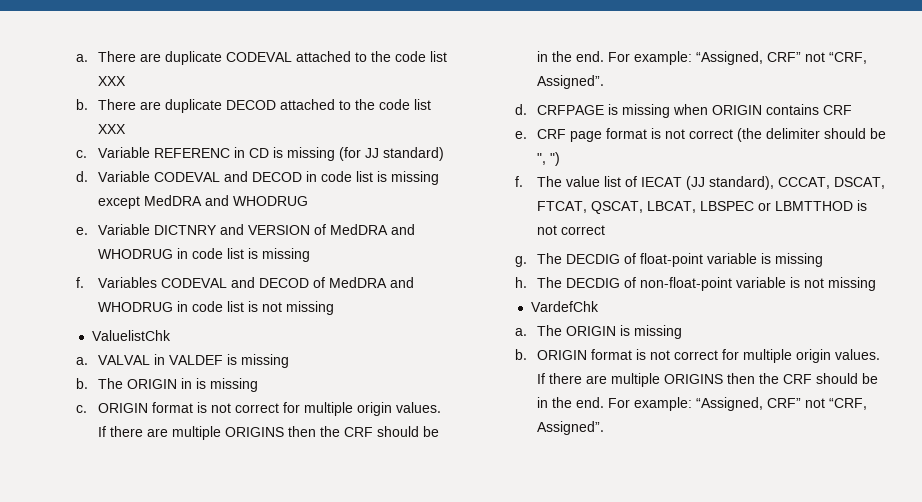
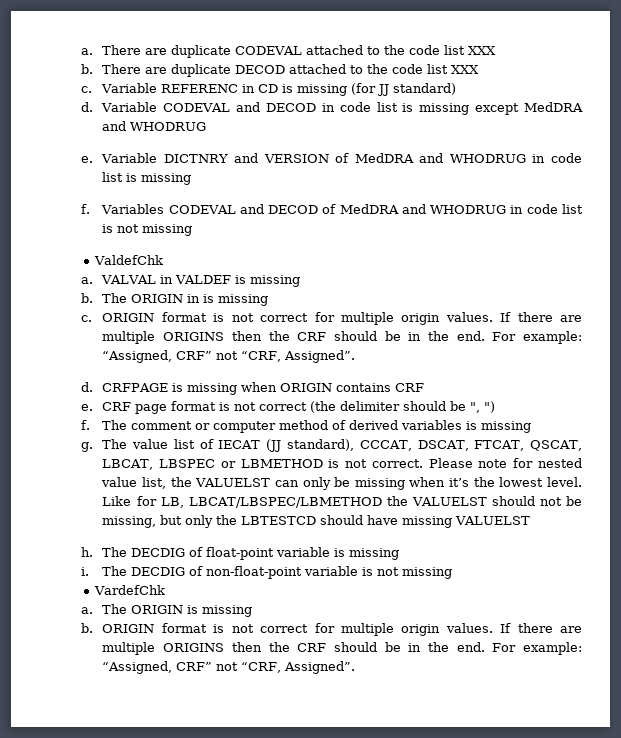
- ValuelistChk
+ ValdefChk
- The value list of IECAT (JJ standard), CCCAT, DSCAT, FTCAT, QSCAT, LBCAT, LBSPEC or LBMTTHOD is not correct
- g.
+ The comment or computer method of derived variables is missing
+ g. The value list of IECAT (JJ standard), CCCAT, DSCAT, FTCAT, QSCAT, LBCAT, LBSPEC or LBMETHOD is not correct. Please note for nested value list, the VALUELST can only be missing when it’s the lowest level. Like for LB, LBCAT/LBSPEC/LBMETHOD the VALUELST should not be missing, but only the LBTESTCD should have missing VALUELST
+ h.
- h.
+ i.

